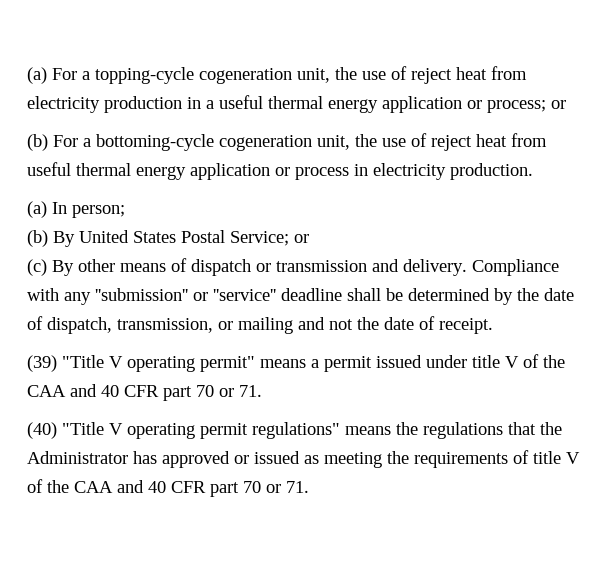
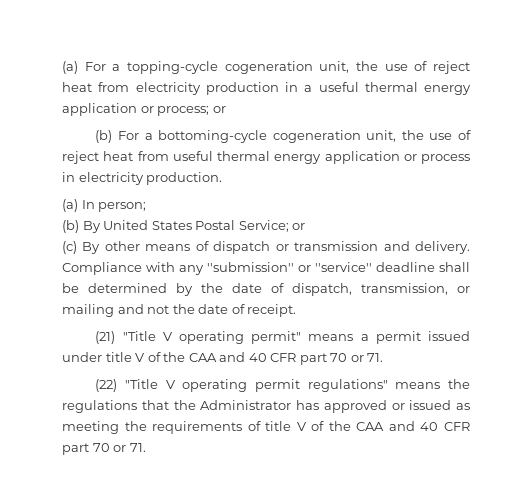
- (39) "Title V operating permit" means a permit issued under title V of the CAA and 40 CFR part 70 or 71.
+ (21) "Title V operating permit" means a permit issued under title V of the CAA and 40 CFR part 70 or 71.
- (40) "Title V operating permit regulations" means the regulations that the Administrator has approved or issued as meeting the requirements of title V of the CAA and 40 CFR part 70 or 71.
+ (22) "Title V operating permit regulations" means the regulations that the Administrator has approved or issued as meeting the requirements of title V of the CAA and 40 CFR part 70 or 71.

